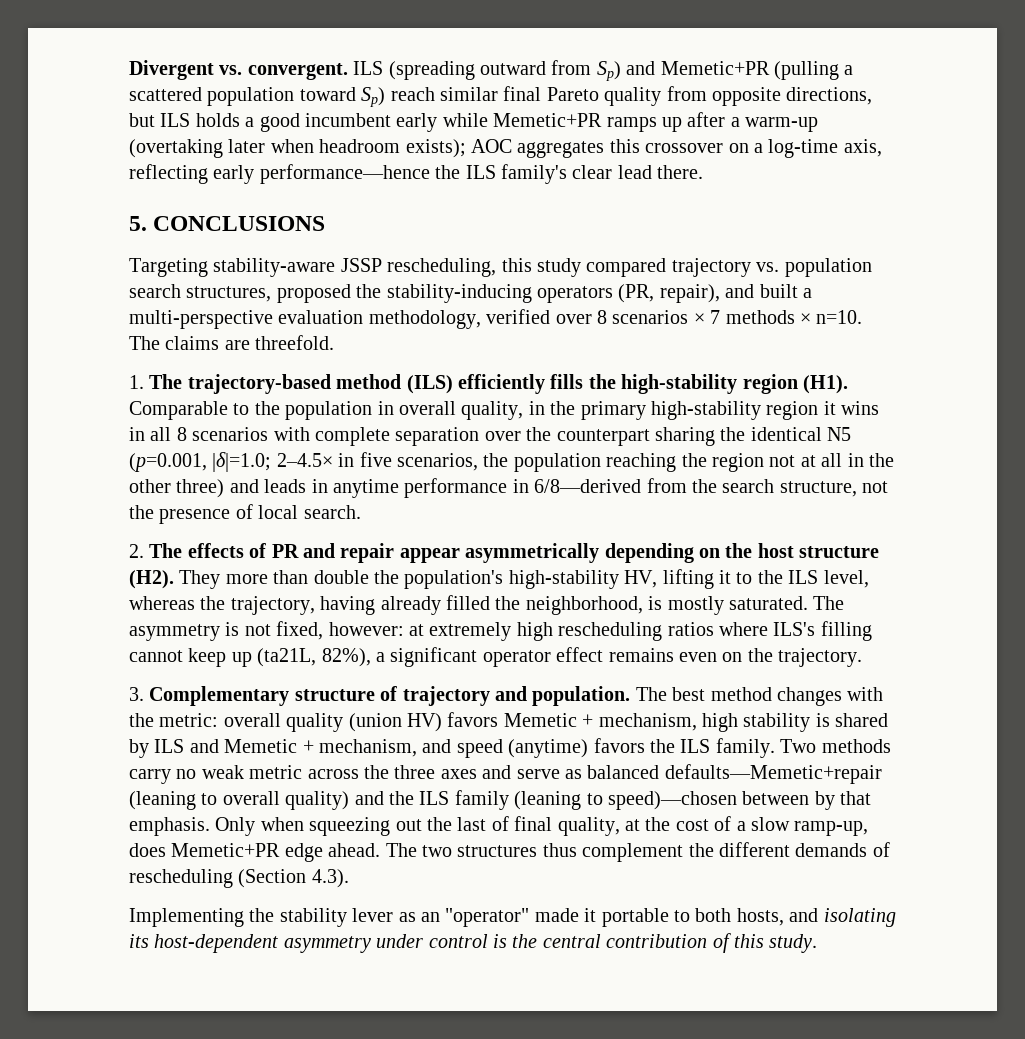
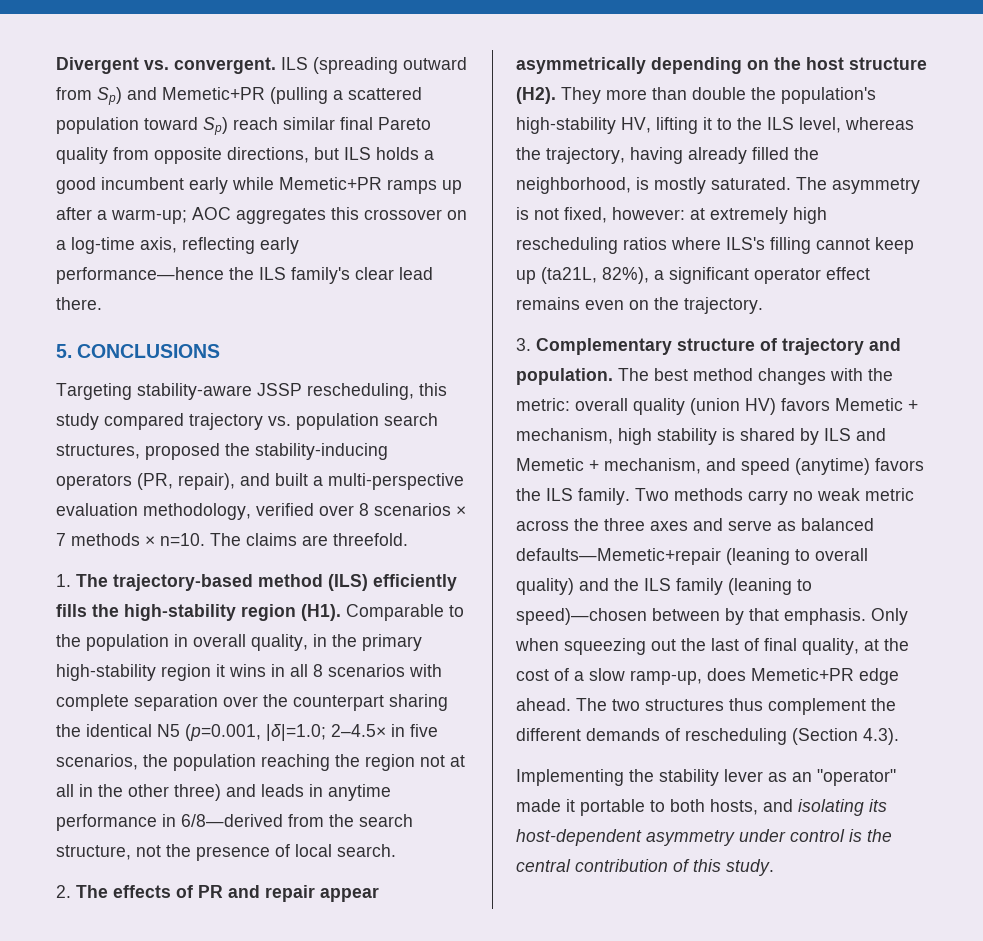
- ILS (spreading outward from Sp) and Memetic+PR (pulling a scattered population toward Sp) reach similar final Pareto quality from opposite directions, but ILS holds a good incumbent early while Memetic+PR ramps up after a warm-up (overtaking later when headroom exists); AOC aggregates this crossover on a log-time axis, reflecting early performance—hence the ILS family's clear lead there.
+ ILS (spreading outward from Sp) and Memetic+PR (pulling a scattered population toward Sp) reach similar final Pareto quality from opposite directions, but ILS holds a good incumbent early while Memetic+PR ramps up after a warm-up; AOC aggregates this crossover on a log-time axis, reflecting early performance—hence the ILS family's clear lead there.

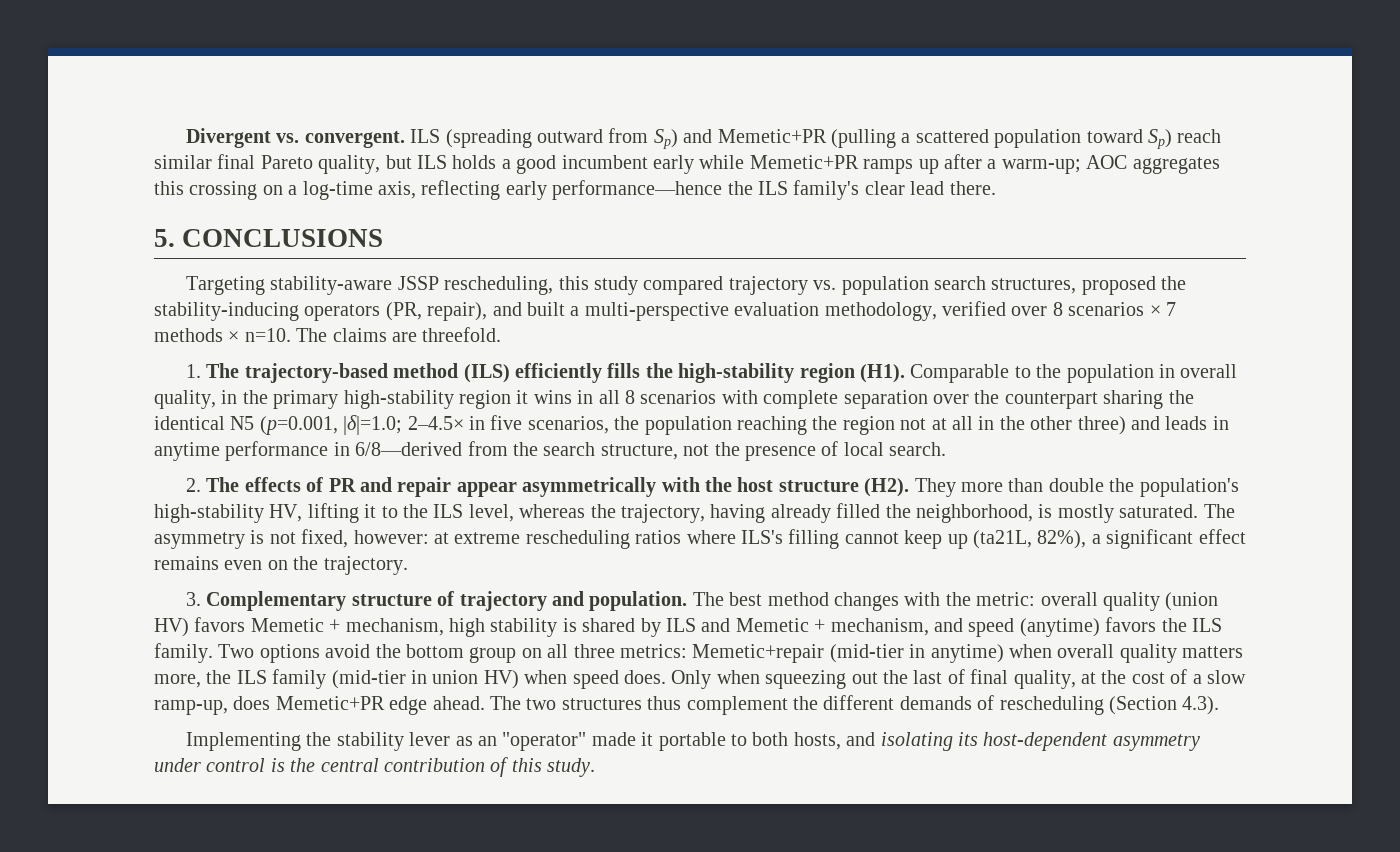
- ILS (spreading outward from Sp) and Memetic+PR (pulling a scattered population toward Sp) reach similar final Pareto quality from opposite directions, but ILS holds a good incumbent early while Memetic+PR ramps up after a warm-up; AOC aggregates this crossover on a log-time axis, reflecting early performance—hence the ILS family's clear lead there.
+ ILS (spreading outward from Sp) and Memetic+PR (pulling a scattered population toward Sp) reach similar final Pareto quality, but ILS holds a good incumbent early while Memetic+PR ramps up after a warm-up; AOC aggregates this crossing on a log-time axis, reflecting early performance—hence the ILS family's clear lead there.
- 2. The effects of PR and repair appear asymmetrically depending on the host structure (H2). They more than double the population's high-stability HV, lifting it to the ILS level, whereas the trajectory, having already filled the neighborhood, is mostly saturated.
+ 2. The effects of PR and repair appear asymmetrically with the host structure (H2). They more than double the population's high-stability HV, lifting it to the ILS level, whereas the trajectory, having already filled the neighborhood, is mostly saturated.
- The asymmetry is not fixed, however: at extremely high rescheduling ratios where ILS's filling cannot keep up (ta21L, 82%), a significant operator effect remains even on the trajectory.
+ The asymmetry is not fixed, however: at extreme rescheduling ratios where ILS's filling cannot keep up (ta21L, 82%), a significant effect remains even on the trajectory.
- Two methods carry no weak metric across the three axes and serve as balanced defaults—Memetic+repair (leaning to overall quality) and the ILS family (leaning to speed)—chosen between by that emphasis.
+ Two options avoid the bottom group on all three metrics: Memetic+repair (mid-tier in anytime) when overall quality matters more, the ILS family (mid-tier in union HV) when speed does.

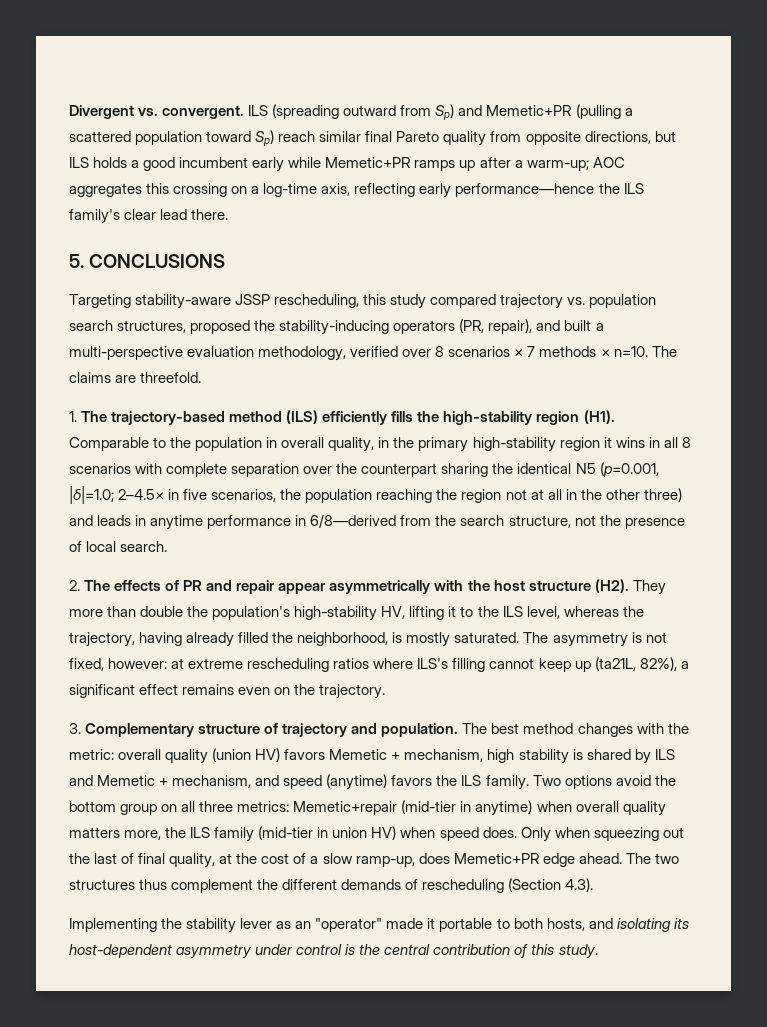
- ILS (spreading outward from Sp) and Memetic+PR (pulling a scattered population toward Sp) reach similar final Pareto quality, but ILS holds a good incumbent early while Memetic+PR ramps up after a warm-up; AOC aggregates this crossing on a log-time axis, reflecting early performance—hence the ILS family's clear lead there.
+ ILS (spreading outward from Sp) and Memetic+PR (pulling a scattered population toward Sp) reach similar final Pareto quality from opposite directions, but ILS holds a good incumbent early while Memetic+PR ramps up after a warm-up; AOC aggregates this crossing on a log-time axis, reflecting early performance—hence the ILS family's clear lead there.

